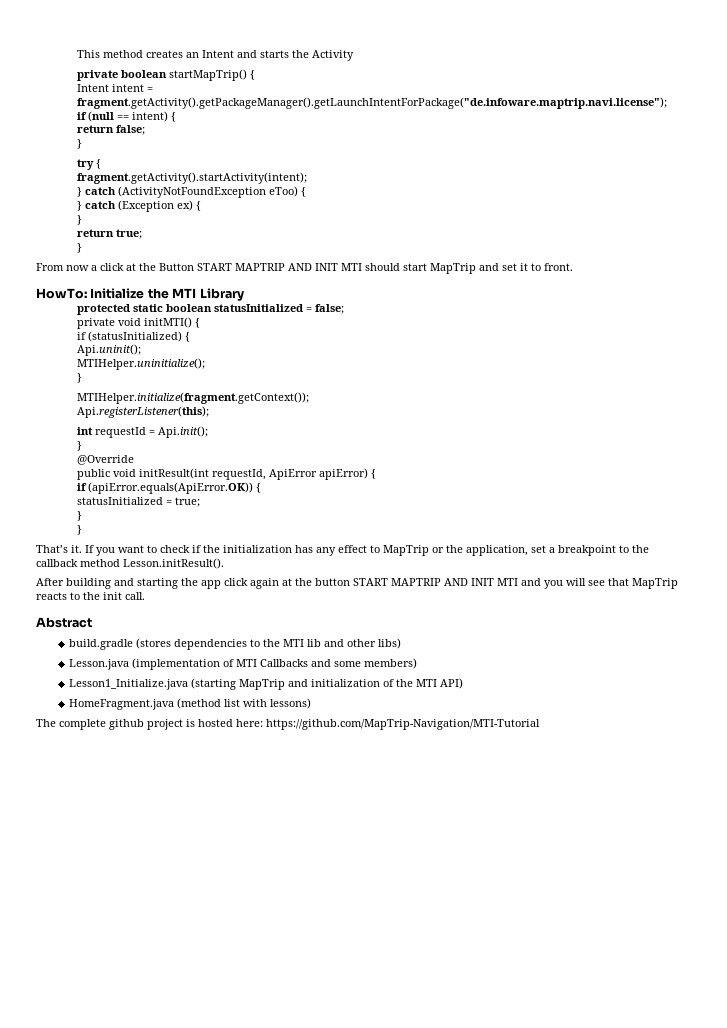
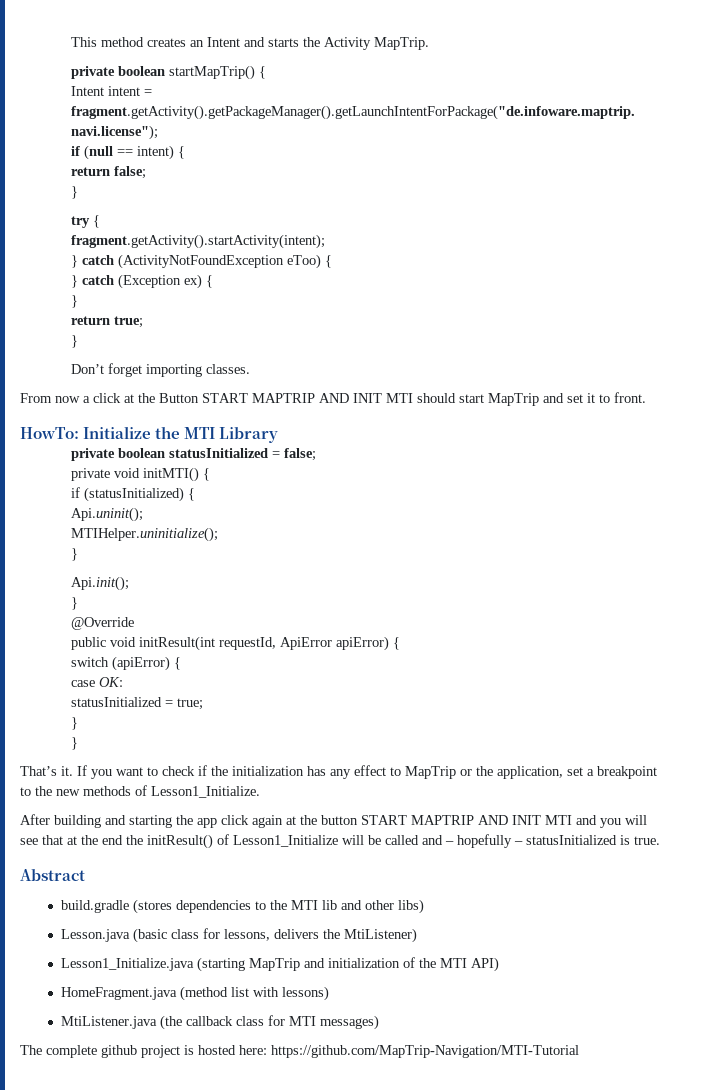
- This method creates an Intent and starts the Activity
+ This method creates an Intent and starts the Activity MapTrip.
+ Don’t forget importing classes.
- protected static boolean statusInitialized = false;
+ private boolean statusInitialized = false;
- MTIHelper.initialize(fragment.getContext());
- Api.registerListener(this);
- int requestId = Api.init();
+ Api.init();
- if (apiError.equals(ApiError.OK)) {
+ switch (apiError) {
+ case OK:
- If you want to check if the initialization has any effect to MapTrip or the application, set a breakpoint to the callback method Lesson.initResult().
+ If you want to check if the initialization has any effect to MapTrip or the application, set a breakpoint to the new methods of Lesson1_Initialize.
- After building and starting the app click again at the button START MAPTRIP AND INIT MTI and you will see that MapTrip reacts to the init call.
+ After building and starting the app click again at the button START MAPTRIP AND INIT MTI and you will see that at the end the initResult() of Lesson1_Initialize will be called and – hopefully – statusInitialized is true.
- Lesson.java (implementation of MTI Callbacks and some members)
+ Lesson.java (basic class for lessons, delivers the MtiListener)
+ MtiListener.java (the callback class for MTI messages)

